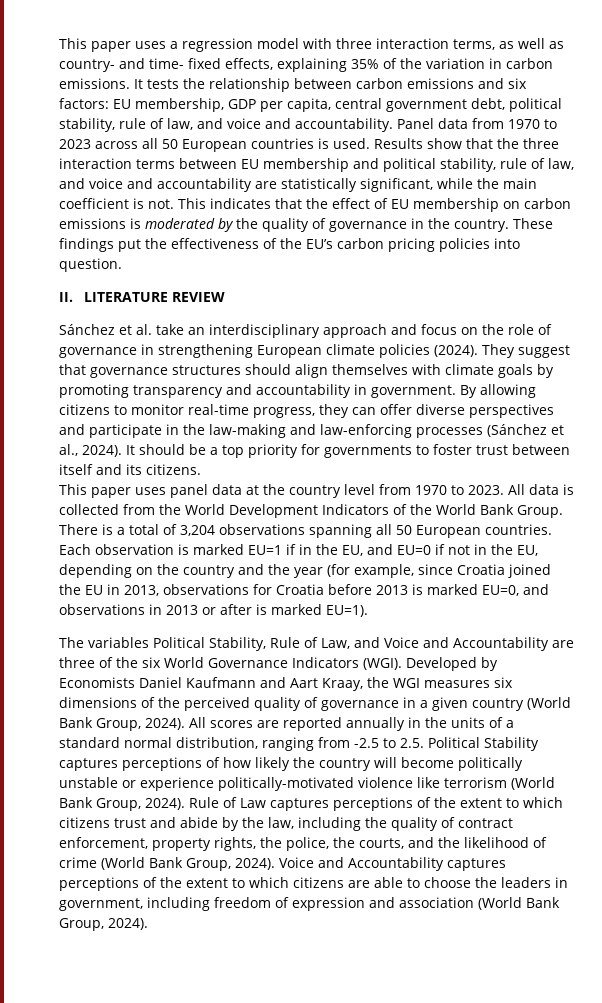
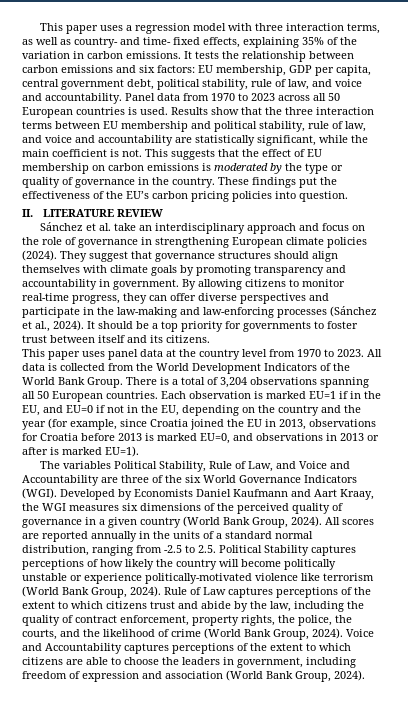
- This indicates that the effect of EU membership on carbon emissions is moderated by the quality of governance in the country.
+ This suggests that the effect of EU membership on carbon emissions is moderated by the type or quality of governance in the country.

